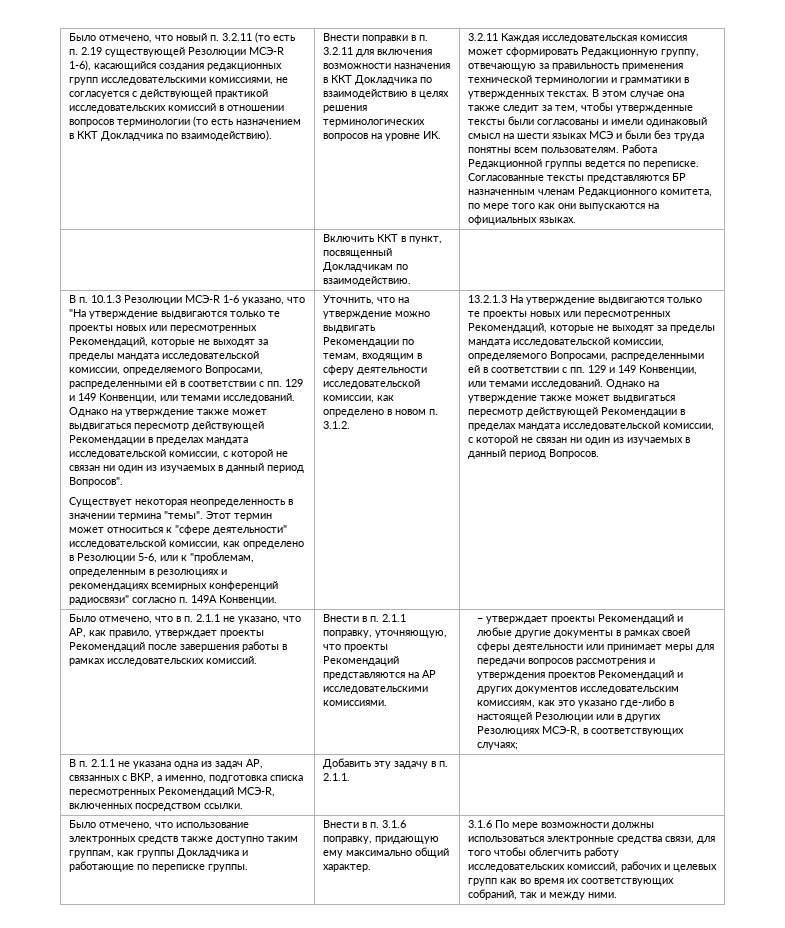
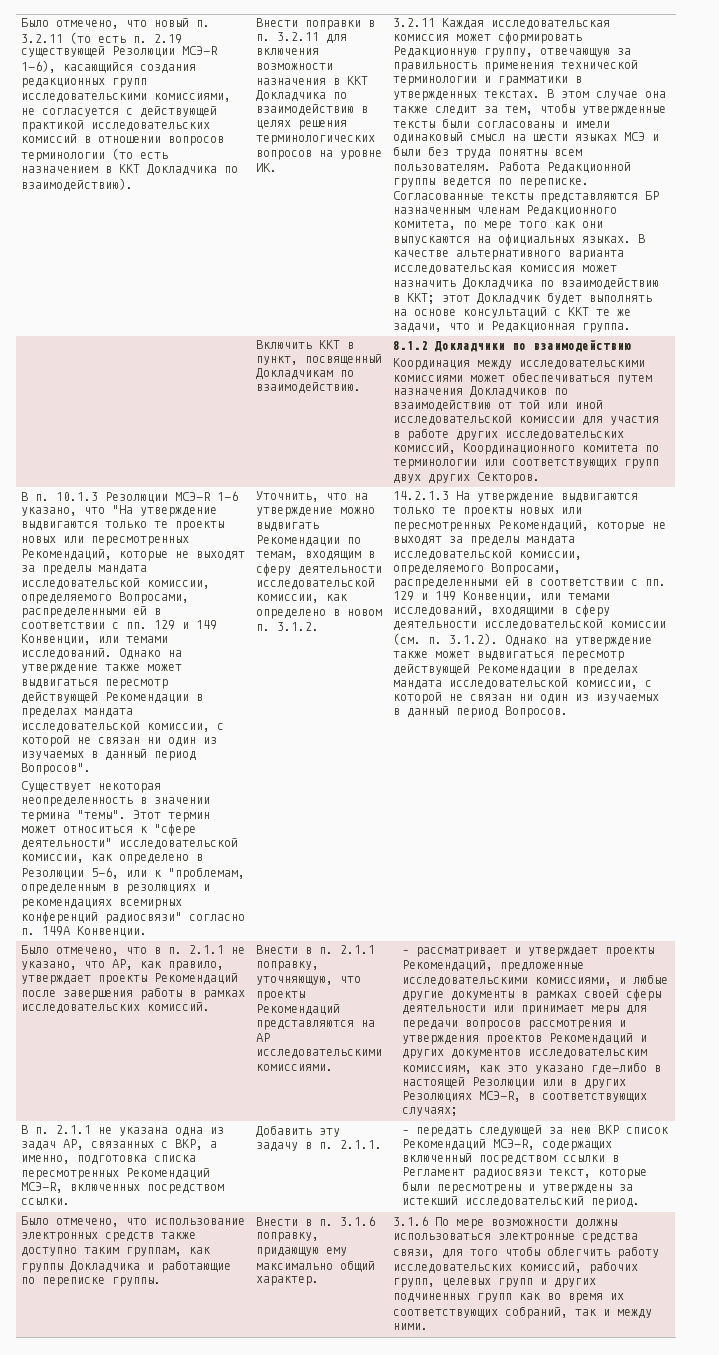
+ В качестве альтернативного варианта исследовательская комиссия может назначить Докладчика по взаимодействию в ККТ; этот Докладчик будет выполнять на основе консультаций с ККТ те же задачи, что и Редакционная группа.
+ 8.1.2 Докладчики по взаимодействию
+ Координация между исследовательскими комиссиями может обеспечиваться путем назначения Докладчиков по взаимодействию от той или иной исследовательской комиссии для участия в работе других исследовательских комиссий, Координационного комитета по терминологии или соответствующих групп двух других Секторов.
- 13.2.1.3 На утверждение выдвигаются только те проекты новых или пересмотренных Рекомендаций, которые не выходят за пределы мандата исследовательской комиссии, определяемого Вопросами, распределенными ей в соответствии с пп. 129 и 149 Конвенции, или темами исследований. Однако на утверждение также может выдвигаться пересмотр действующей Рекомендации в пределах мандата исследовательской комиссии, с которой не связан ни один из изучаемых в данный период Вопросов.
+ 14.2.1.3 На утверждение выдвигаются только те проекты новых или пересмотренных Рекомендаций, которые не выходят за пределы мандата исследовательской комиссии, определяемого Вопросами, распределенными ей в соответствии с пп. 129 и 149 Конвенции, или темами исследований, входящими в сферу деятельности исследовательской комиссии (см. п. 3.1.2). Однако на утверждение также может выдвигаться пересмотр действующей Рекомендации в пределах мандата исследовательской комиссии, с которой не связан ни один из изучаемых в данный период Вопросов.
- – утверждает проекты Рекомендаций и любые другие документы в рамках своей сферы деятельности или принимает меры для передачи вопросов рассмотрения и утверждения проектов Рекомендаций и других документов исследовательским комиссиям, как это указано где-либо в настоящей Резолюции или в других Резолюциях МСЭ-R, в соответствующих случаях;
+ – рассматривает и утверждает проекты Рекомендаций, предложенные исследовательскими комиссиями, и любые другие документы в рамках своей сферы деятельности или принимает меры для передачи вопросов рассмотрения и утверждения проектов Рекомендаций и других документов исследовательским комиссиям, как это указано где-либо в настоящей Резолюции или в других Резолюциях МСЭ-R, в соответствующих случаях;
+ – передать следующей за нею ВКР список Рекомендаций МСЭ-R, содержащих включенный посредством ссылки в Регламент радиосвязи текст, которые были пересмотрены и утверждены за истекший исследовательский период.
- 3.1.6 По мере возможности должны использоваться электронные средства связи, для того чтобы облегчить работу исследовательских комиссий, рабочих и целевых групп как во время их соответствующих собраний, так и между ними.
+ 3.1.6 По мере возможности должны использоваться электронные средства связи, для того чтобы облегчить работу исследовательских комиссий, рабочих групп, целевых групп и других подчиненных групп как во время их соответствующих собраний, так и между ними.

